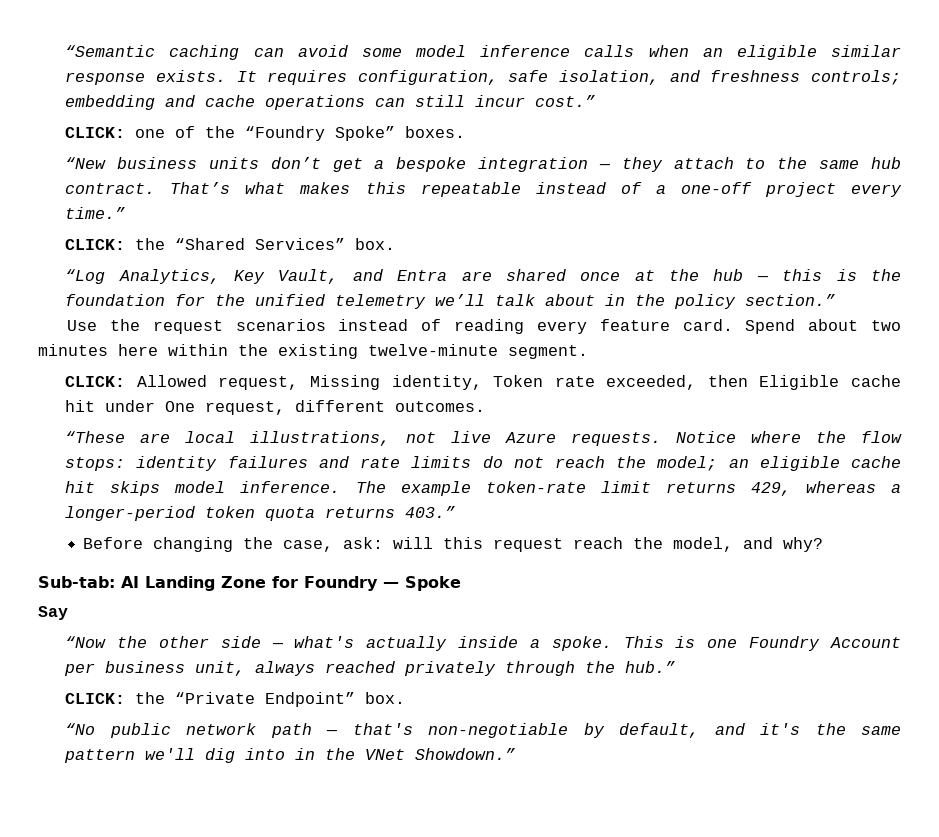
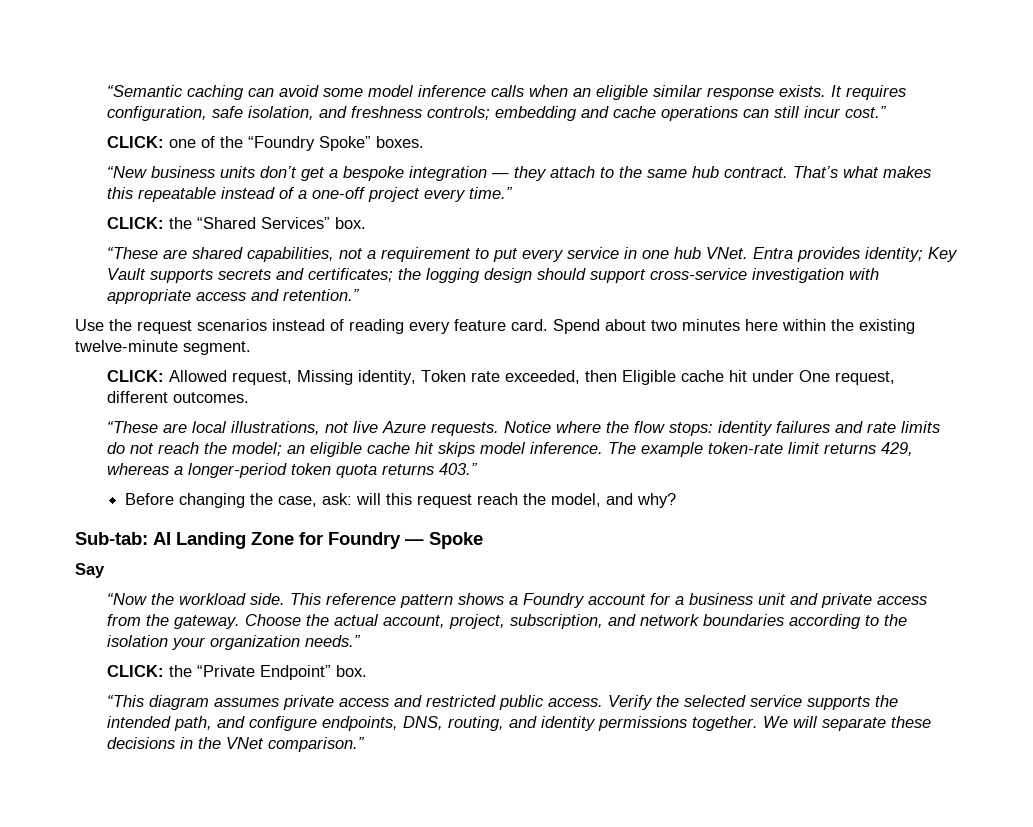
- “Log Analytics, Key Vault, and Entra are shared once at the hub — this is the foundation for the unified telemetry we’ll talk about in the policy section.”
+ “These are shared capabilities, not a requirement to put every service in one hub VNet. Entra provides identity; Key Vault supports secrets and certificates; the logging design should support cross-service investigation with appropriate access and retention.”
- “Now the other side — what's actually inside a spoke. This is one Foundry Account per business unit, always reached privately through the hub.”
+ “Now the workload side. This reference pattern shows a Foundry account for a business unit and private access from the gateway. Choose the actual account, project, subscription, and network boundaries according to the isolation your organization needs.”
- “No public network path — that's non-negotiable by default, and it's the same pattern we'll dig into in the VNet Showdown.”
+ “This diagram assumes private access and restricted public access. Verify the selected service supports the intended path, and configure endpoints, DNS, routing, and identity permissions together. We will separate these decisions in the VNet comparison.”

